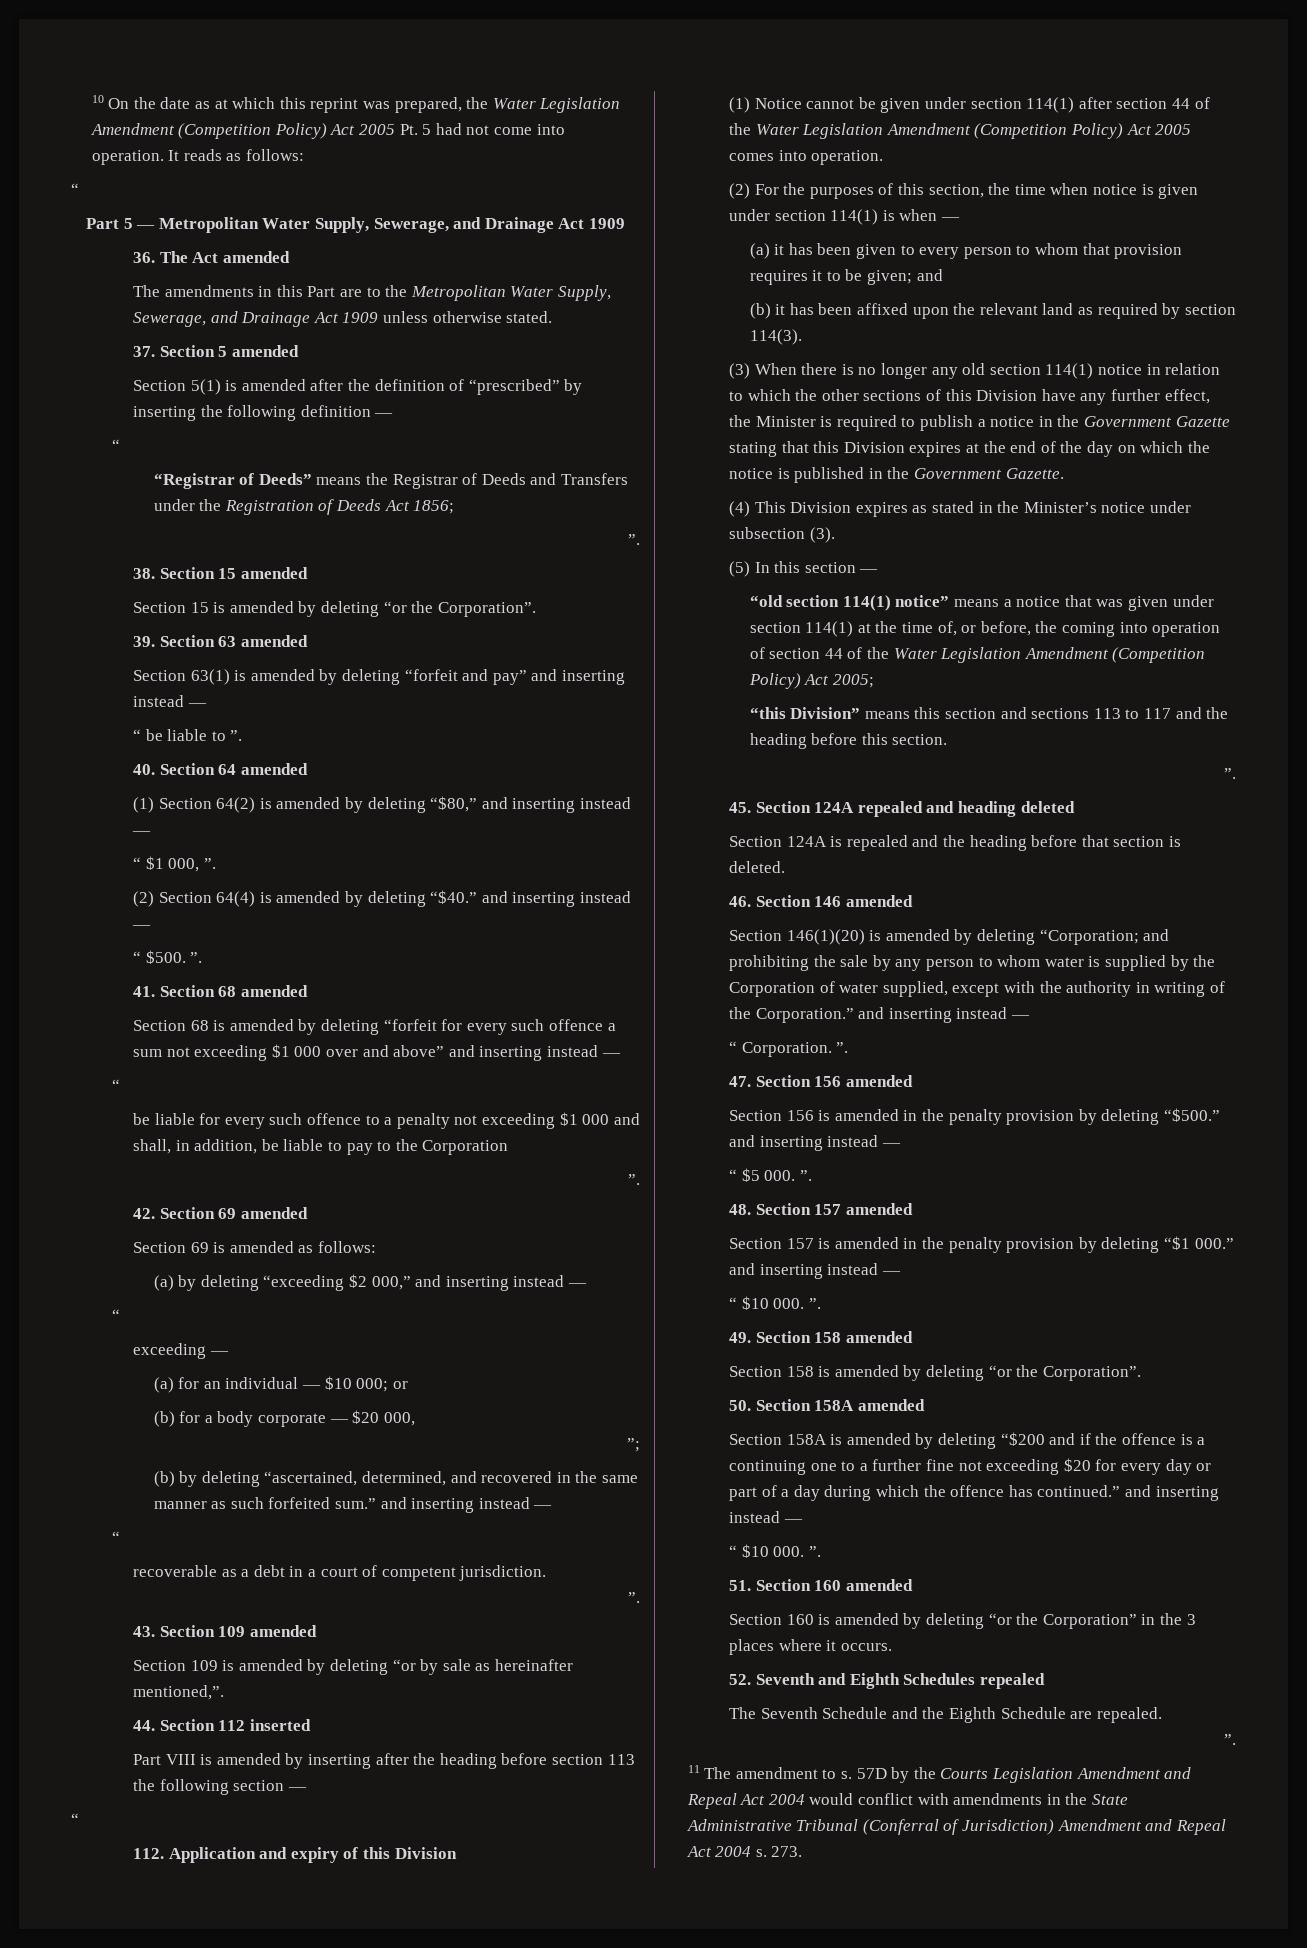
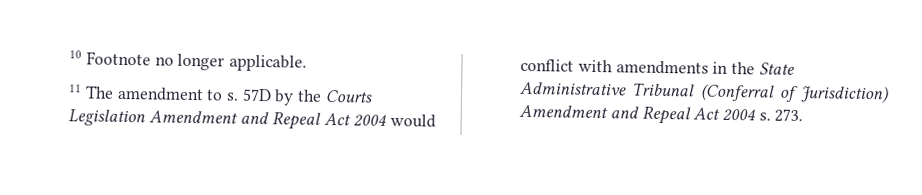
- 10 On the date as at which this reprint was prepared, the Water Legislation Amendment (Competition Policy) Act 2005 Pt. 5 had not come into operation. It reads as follows:
- “
- Part 5 — Metropolitan Water Supply, Sewerage, and Drainage Act 1909
- 36. The Act amended
- The amendments in this Part are to the Metropolitan Water Supply, Sewerage, and Drainage Act 1909 unless otherwise stated.
- 37. Section 5 amended
- Section 5(1) is amended after the definition of “prescribed” by inserting the following definition —
- “
- “Registrar of Deeds” means the Registrar of Deeds and Transfers under the Registration of Deeds Act 1856;
- ”.
- 38. Section 15 amended
- Section 15 is amended by deleting “or the Corporation”.
- 39. Section 63 amended
- Section 63(1) is amended by deleting “forfeit and pay” and inserting instead —
- “ be liable to ”.
- 40. Section 64 amended
- (1) Section 64(2) is amended by deleting “$80,” and inserting instead —
- “ $1 000, ”.
- (2) Section 64(4) is amended by deleting “$40.” and inserting instead —
- “ $500. ”.
- 41. Section 68 amended
- Section 68 is amended by deleting “forfeit for every such offence a sum not exceeding $1 000 over and above” and inserting instead —
- “
- be liable for every such offence to a penalty not exceeding $1 000 and shall, in addition, be liable to pay to the Corporation
- ”.
- 42. Section 69 amended
- Section 69 is amended as follows:
- (a) by deleting “exceeding $2 000,” and inserting instead —
- “
- exceeding —
- (a) for an individual — $10 000; or
- (b) for a body corporate — $20 000,
- ”;
- (b) by deleting “ascertained, determined, and recovered in the same manner as such forfeited sum.” and inserting instead —
- “
- recoverable as a debt in a court of competent jurisdiction.
- ”.
- 43. Section 109 amended
- Section 109 is amended by deleting “or by sale as hereinafter mentioned,”.
- 44. Section 112 inserted
- Part VIII is amended by inserting after the heading before section 113 the following section —
- “
- 112. Application and expiry of this Division
- (1) Notice cannot be given under section 114(1) after section 44 of the Water Legislation Amendment (Competition Policy) Act 2005 comes into operation.
- (2) For the purposes of this section, the time when notice is given under section 114(1) is when —
- (a) it has been given to every person to whom that provision requires it to be given; and
- (b) it has been affixed upon the relevant land as required by section 114(3).
- (3) When there is no longer any old section 114(1) notice in relation to which the other sections of this Division have any further effect, the Minister is required to publish a notice in the Government Gazette stating that this Division expires at the end of the day on which the notice is published in the Government Gazette.
- (4) This Division expires as stated in the Minister’s notice under subsection (3).
- (5) In this section —
- “old section 114(1) notice” means a notice that was given under section 114(1) at the time of, or before, the coming into operation of section 44 of the Water Legislation Amendment (Competition Policy) Act 2005;
- “this Division” means this section and sections 113 to 117 and the heading before this section.
- ”.
- 45. Section 124A repealed and heading deleted
- Section 124A is repealed and the heading before that section is deleted.
- 46. Section 146 amended
- Section 146(1)(20) is amended by deleting “Corporation; and prohibiting the sale by any person to whom water is supplied by the Corporation of water supplied, except with the authority in writing of the Corporation.” and inserting instead —
- “ Corporation. ”.
- 47. Section 156 amended
- Section 156 is amended in the penalty provision by deleting “$500.” and inserting instead —
- “ $5 000. ”.
- 48. Section 157 amended
- Section 157 is amended in the penalty provision by deleting “$1 000.” and inserting instead —
- “ $10 000. ”.
- 49. Section 158 amended
- Section 158 is amended by deleting “or the Corporation”.
- 50. Section 158A amended
- Section 158A is amended by deleting “$200 and if the offence is a continuing one to a further fine not exceeding $20 for every day or part of a day during which the offence has continued.” and inserting instead —
- “ $10 000. ”.
- 51. Section 160 amended
- Section 160 is amended by deleting “or the Corporation” in the 3 places where it occurs.
- 52. Seventh and Eighth Schedules repealed
- The Seventh Schedule and the Eighth Schedule are repealed.
- ”.
+ 10 Footnote no longer applicable.

